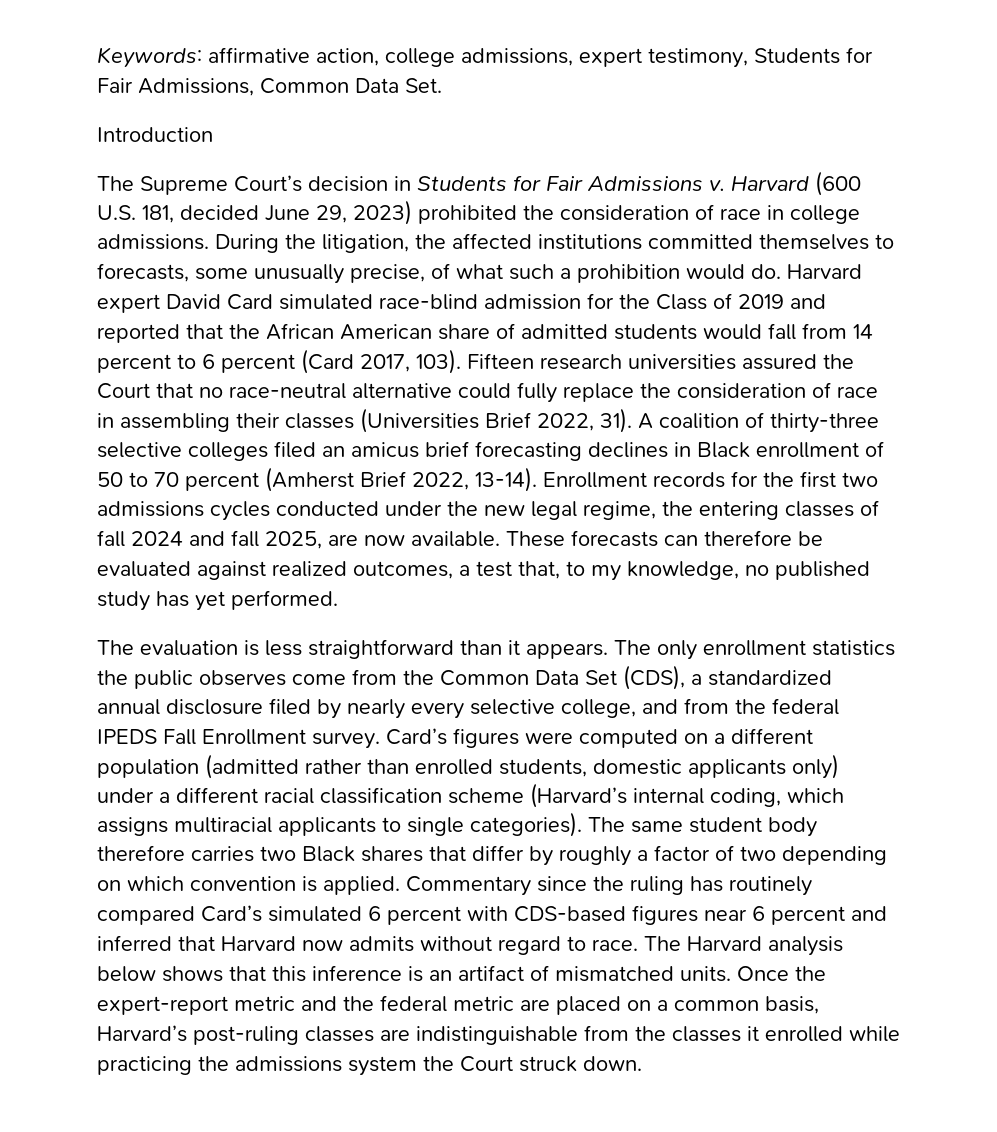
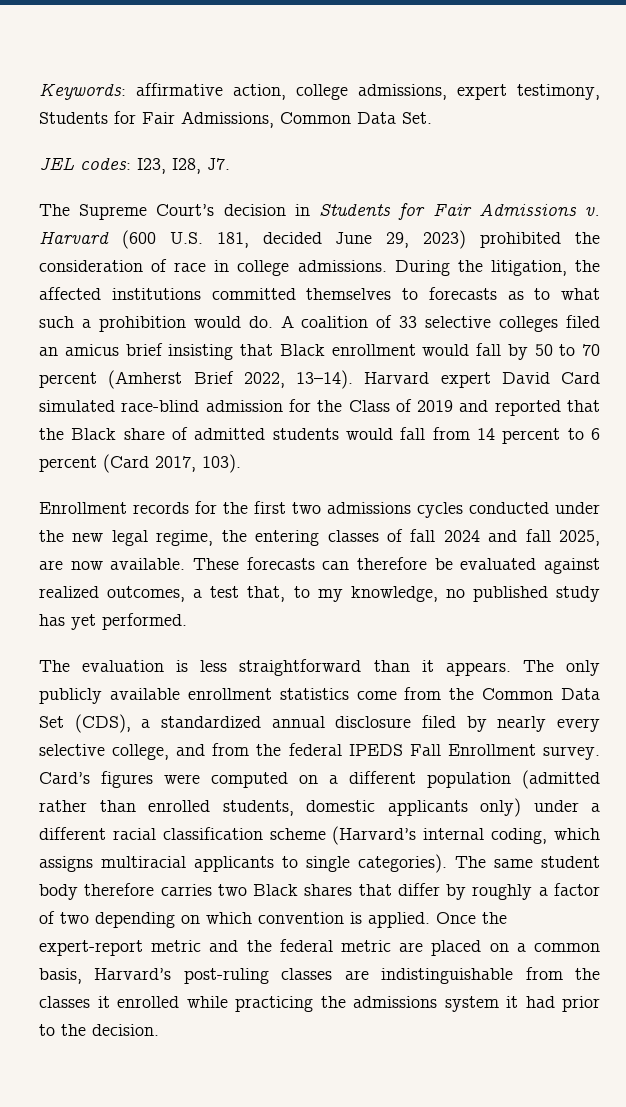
- Introduction
+ JEL codes: I23, I28, J7.
- During the litigation, the affected institutions committed themselves to forecasts, some unusually precise, of what such a prohibition would do.
+ During the litigation, the affected institutions committed themselves to forecasts as to what such a prohibition would do.
+ A coalition of 33 selective colleges filed an amicus brief insisting that Black enrollment would fall by 50 to 70 percent (Amherst Brief 2022, 13–14).
- Harvard expert David Card simulated race-blind admission for the Class of 2019 and reported that the African American share of admitted students would fall from 14 percent to 6 percent (Card 2017, 103). Fifteen research universities assured the Court that no race-neutral alternative could fully replace the consideration of race in assembling their classes (Universities Brief 2022, 31). A coalition of thirty-three selective colleges filed an amicus brief forecasting declines in Black enrollment of 50 to 70 percent (Amherst Brief 2022, 13-14). Enrollment records for the first two admissions cycles conducted under the new legal regime, the entering classes of fall 2024 and fall 2025, are now available.
+ Harvard expert David Card simulated race-blind admission for the Class of 2019 and reported that the Black share of admitted students would fall from 14 percent to 6 percent (Card 2017, 103).
+ Enrollment records for the first two admissions cycles conducted under the new legal regime, the entering classes of fall 2024 and fall 2025, are now available.
- The only enrollment statistics the public observes come from the Common Data Set (CDS), a standardized annual disclosure filed by nearly every selective college, and from the federal IPEDS Fall Enrollment survey.
+ The only publicly available enrollment statistics come from the Common Data Set (CDS), a standardized annual disclosure filed by nearly every selective college, and from the federal IPEDS Fall Enrollment survey.
- Commentary since the ruling has routinely compared Card’s simulated 6 percent with CDS-based figures near 6 percent and inferred that Harvard now admits without regard to race. The Harvard analysis below shows that this inference is an artifact of mismatched units.
- Once the expert-report metric and the federal metric are placed on a common basis, Harvard’s post-ruling classes are indistinguishable from the classes it enrolled while practicing the admissions system the Court struck down.
+ Once the expert-report metric and the federal metric are placed on a common basis, Harvard’s post-ruling classes are indistinguishable from the classes it enrolled while practicing the admissions system it had prior to the decision.

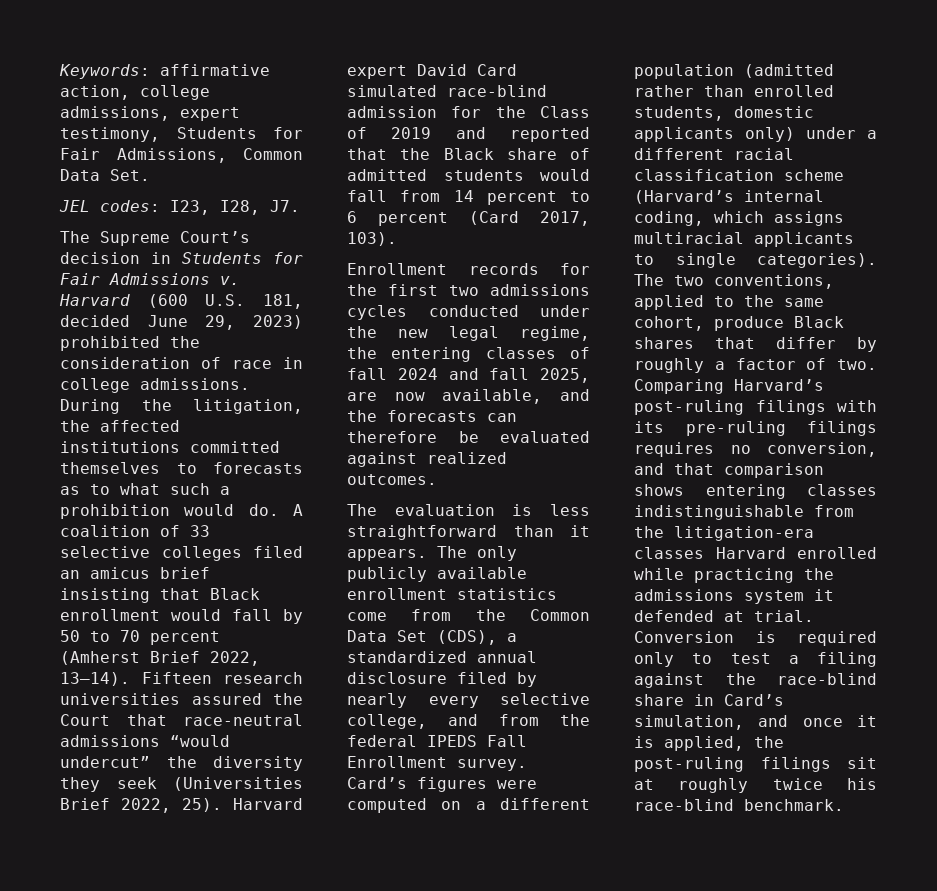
+ Fifteen research universities assured the Court that race-neutral admissions “would undercut” the diversity they seek (Universities Brief 2022, 25).
- Enrollment records for the first two admissions cycles conducted under the new legal regime, the entering classes of fall 2024 and fall 2025, are now available. These forecasts can therefore be evaluated against realized outcomes, a test that, to my knowledge, no published study has yet performed.
+ Enrollment records for the first two admissions cycles conducted under the new legal regime, the entering classes of fall 2024 and fall 2025, are now available, and the forecasts can therefore be evaluated against realized outcomes.
- The same student body therefore carries two Black shares that differ by roughly a factor of two depending on which convention is applied. Once the expert-report metric and the federal metric are placed on a common basis, Harvard’s post-ruling classes are indistinguishable from the classes it enrolled while practicing the admissions system it had prior to the decision.
+ The two conventions, applied to the same cohort, produce Black shares that differ by roughly a factor of two. Comparing Harvard’s post-ruling filings with its pre-ruling filings requires no conversion, and that comparison shows entering classes indistinguishable from the litigation-era classes Harvard enrolled while practicing the admissions system it defended at trial. Conversion is required only to test a filing against the race-blind share in Card’s simulation, and once it is applied, the post-ruling filings sit at roughly twice his race-blind benchmark.

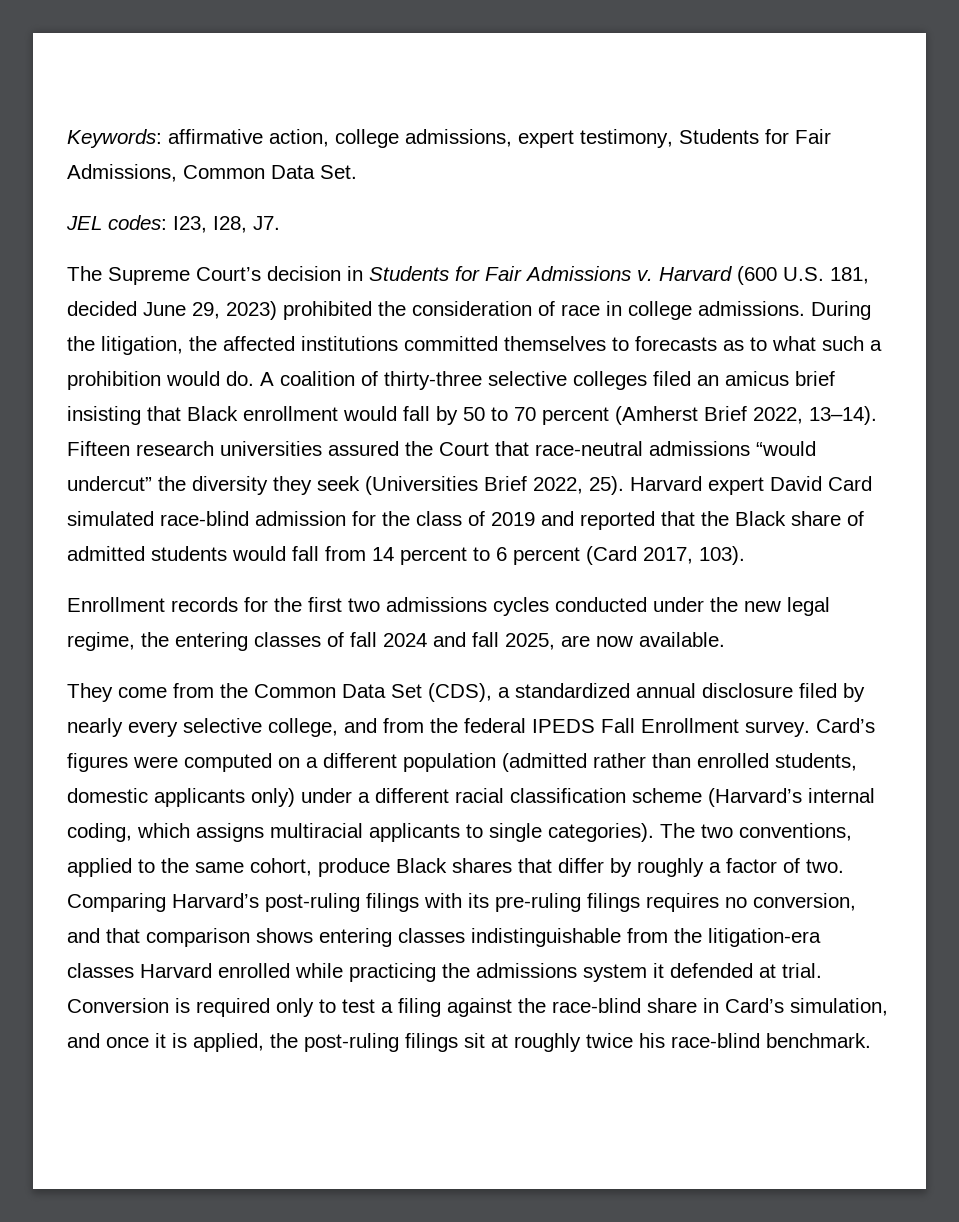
- A coalition of 33 selective colleges filed an amicus brief insisting that Black enrollment would fall by 50 to 70 percent (Amherst Brief 2022, 13–14).
+ A coalition of thirty-three selective colleges filed an amicus brief insisting that Black enrollment would fall by 50 to 70 percent (Amherst Brief 2022, 13–14).
- Harvard expert David Card simulated race-blind admission for the Class of 2019 and reported that the Black share of admitted students would fall from 14 percent to 6 percent (Card 2017, 103).
+ Harvard expert David Card simulated race-blind admission for the class of 2019 and reported that the Black share of admitted students would fall from 14 percent to 6 percent (Card 2017, 103).
- Enrollment records for the first two admissions cycles conducted under the new legal regime, the entering classes of fall 2024 and fall 2025, are now available, and the forecasts can therefore be evaluated against realized outcomes.
- The evaluation is less straightforward than it appears. The only publicly available enrollment statistics come from the Common Data Set (CDS), a standardized annual disclosure filed by nearly every selective college, and from the federal IPEDS Fall Enrollment survey.
+ Enrollment records for the first two admissions cycles conducted under the new legal regime, the entering classes of fall 2024 and fall 2025, are now available.
+ They come from the Common Data Set (CDS), a standardized annual disclosure filed by nearly every selective college, and from the federal IPEDS Fall Enrollment survey.

